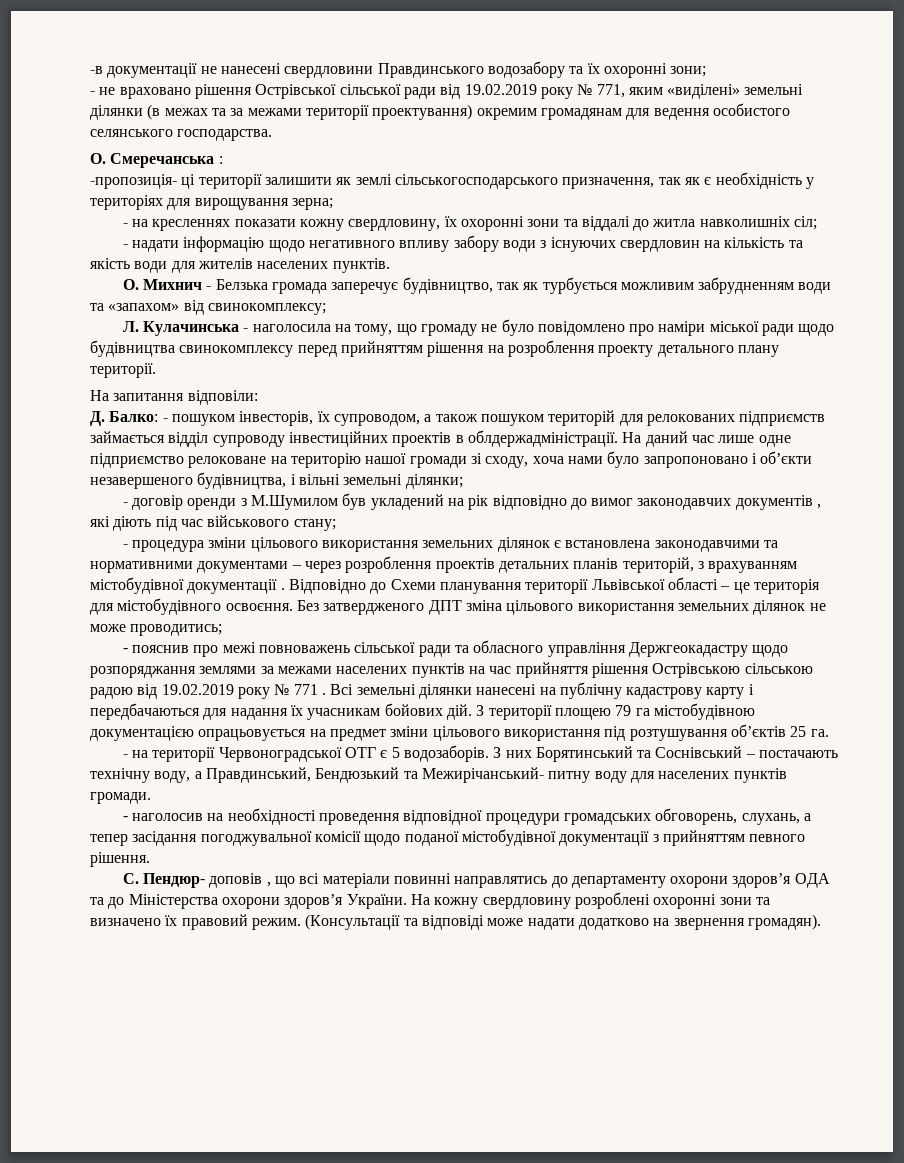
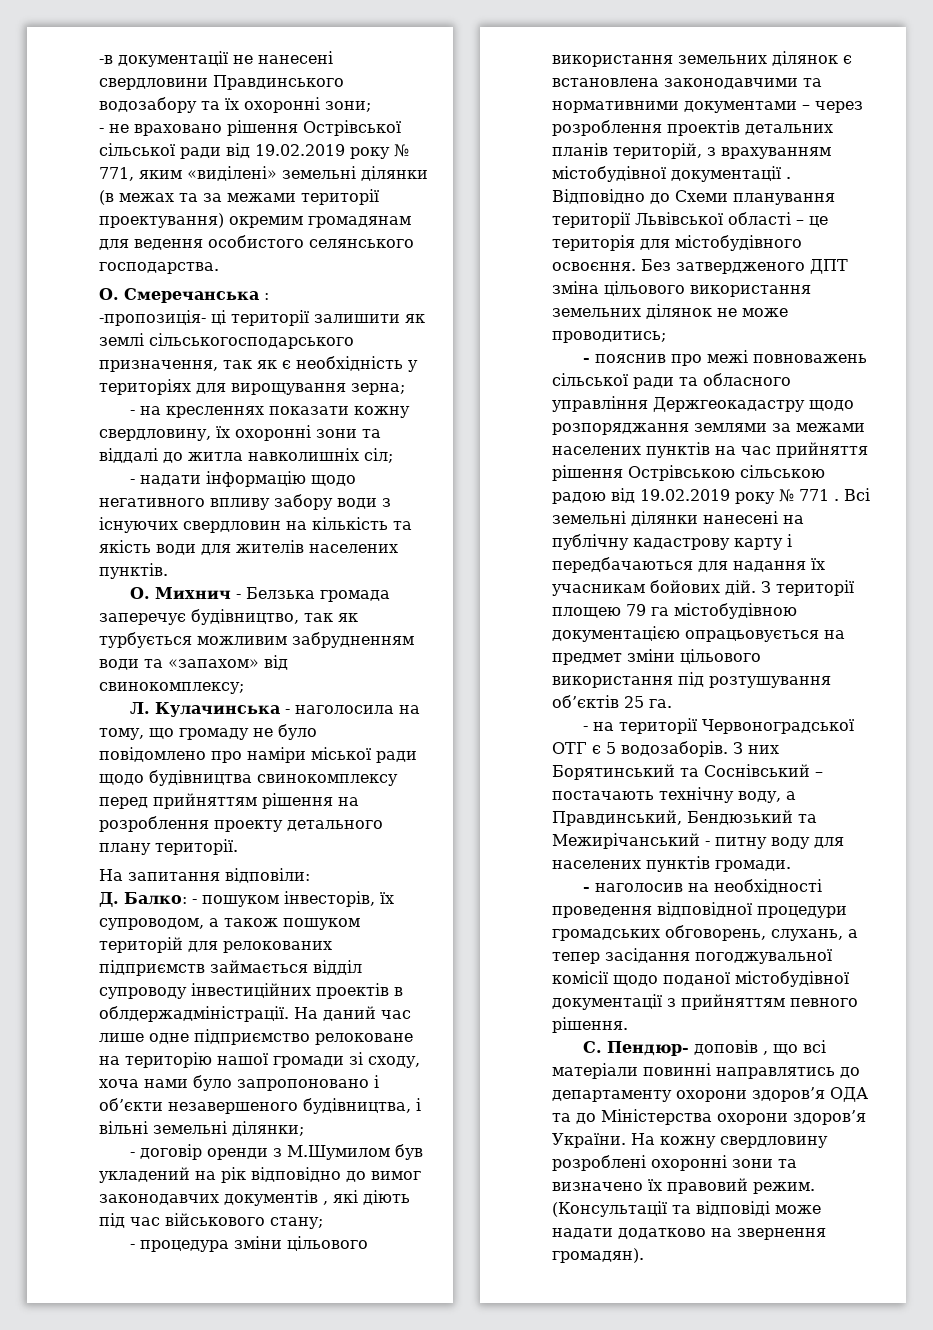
- З них Борятинський та Соснівський – постачають технічну воду, а Правдинський, Бендюзький та Межирічанський- питну воду для населених пунктів громади.
+ З них Борятинський та Соснівський – постачають технічну воду, а Правдинський, Бендюзький та Межирічанський - питну воду для населених пунктів громади.

